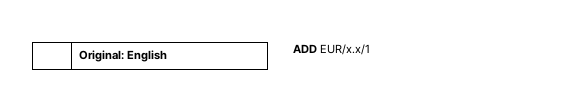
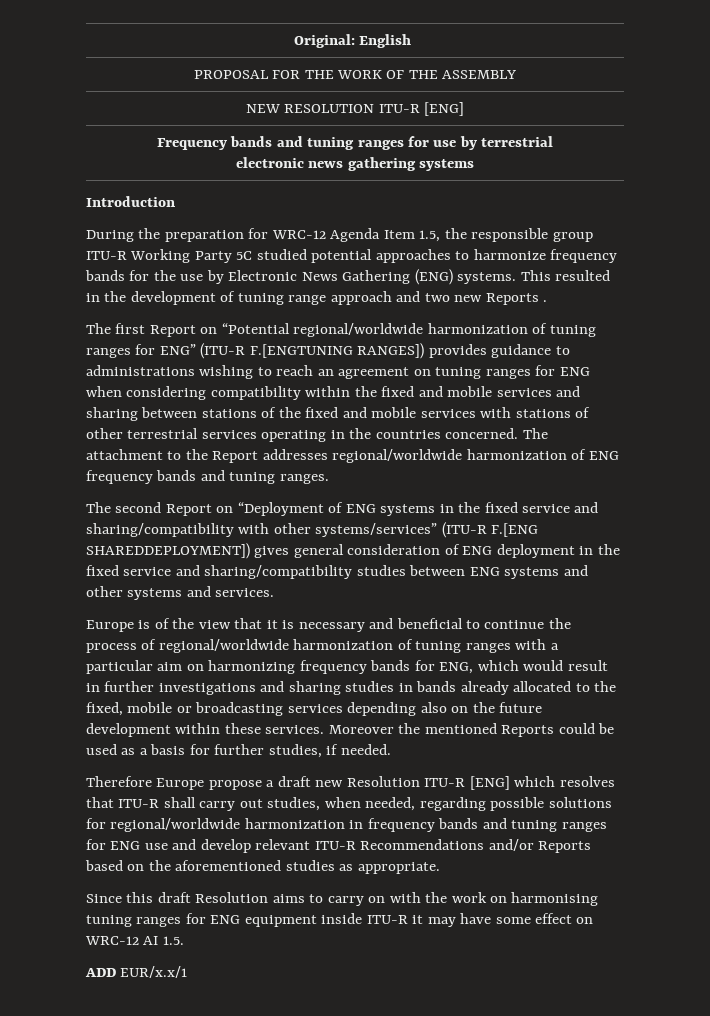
+ PROPOSAL FOR THE WORK OF THE ASSEMBLY
+ NEW RESOLUTION ITU-R [ENG]
+ Frequency bands and tuning ranges for use by terrestrial
+ electronic news gathering systems
+ Introduction
+ During the preparation for WRC-12 Agenda Item 1.5, the responsible group ITU-R Working Party 5C studied potential approaches to harmonize frequency bands for the use by Electronic News Gathering (ENG) systems. This resulted in the development of tuning range approach and two new Reports .
+ The first Report on “Potential regional/worldwide harmonization of tuning ranges for ENG” (ITU-R F.[ENGTUNING RANGES]) provides guidance to administrations wishing to reach an agreement on tuning ranges for ENG when considering compatibility within the fixed and mobile services and sharing between stations of the fixed and mobile services with stations of other terrestrial services operating in the countries concerned. The attachment to the Report addresses regional/worldwide harmonization of ENG frequency bands and tuning ranges.
+ The second Report on “Deployment of ENG systems in the fixed service and sharing/compatibility with other systems/services” (ITU-R F.[ENG SHAREDDEPLOYMENT]) gives general consideration of ENG deployment in the fixed service and sharing/compatibility studies between ENG systems and other systems and services.
+ Europe is of the view that it is necessary and beneficial to continue the process of regional/worldwide harmonization of tuning ranges with a particular aim on harmonizing frequency bands for ENG, which would result in further investigations and sharing studies in bands already allocated to the fixed, mobile or broadcasting services depending also on the future development within these services. Moreover the mentioned Reports could be used as a basis for further studies, if needed.
+ Therefore Europe propose a draft new Resolution ITU-R [ENG] which resolves that ITU-R shall carry out studies, when needed, regarding possible solutions for regional/worldwide harmonization in frequency bands and tuning ranges for ENG use and develop relevant ITU-R Recommendations and/or Reports based on the aforementioned studies as appropriate.
+ Since this draft Resolution aims to carry on with the work on harmonising tuning ranges for ENG equipment inside ITU-R it may have some effect on WRC-12 AI 1.5.

